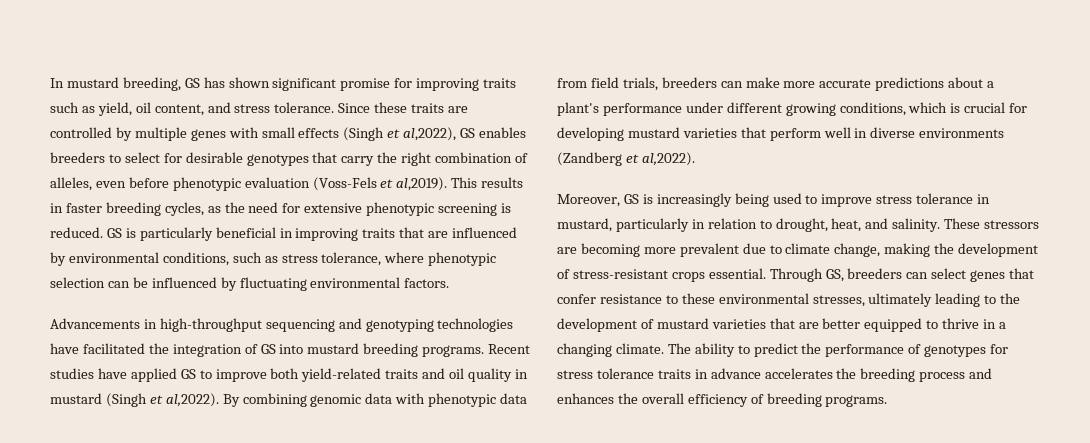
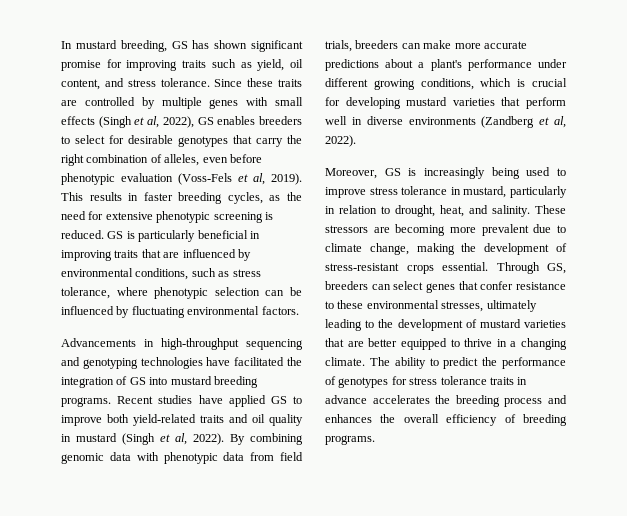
- Since these traits are controlled by multiple genes with small effects (Singh et al,2022), GS enables breeders to select for desirable genotypes that carry the right combination of alleles, even before phenotypic evaluation (Voss-Fels et al,2019).
+ Since these traits are controlled by multiple genes with small effects (Singh et al, 2022), GS enables breeders to select for desirable genotypes that carry the right combination of alleles, even before phenotypic evaluation (Voss-Fels et al, 2019).
- Recent studies have applied GS to improve both yield-related traits and oil quality in mustard (Singh et al,2022).
+ Recent studies have applied GS to improve both yield-related traits and oil quality in mustard (Singh et al, 2022).
- By combining genomic data with phenotypic data from field trials, breeders can make more accurate predictions about a plant's performance under different growing conditions, which is crucial for developing mustard varieties that perform well in diverse environments (Zandberg et al,2022).
+ By combining genomic data with phenotypic data from field trials, breeders can make more accurate predictions about a plant's performance under different growing conditions, which is crucial for developing mustard varieties that perform well in diverse environments (Zandberg et al, 2022).

